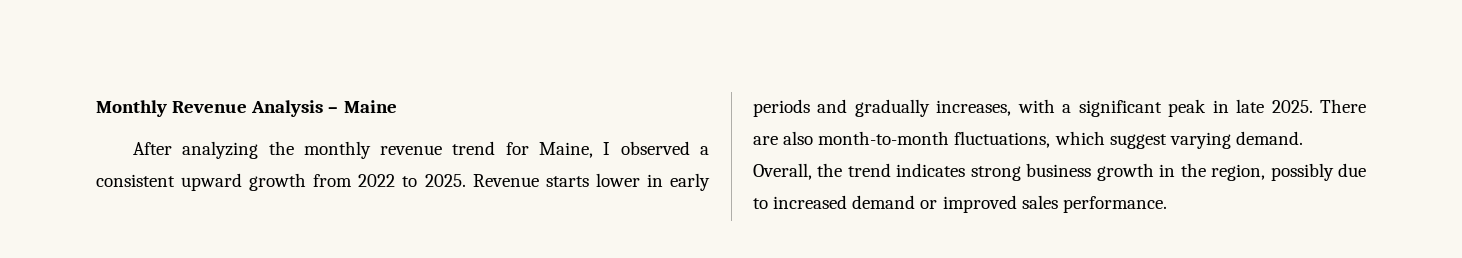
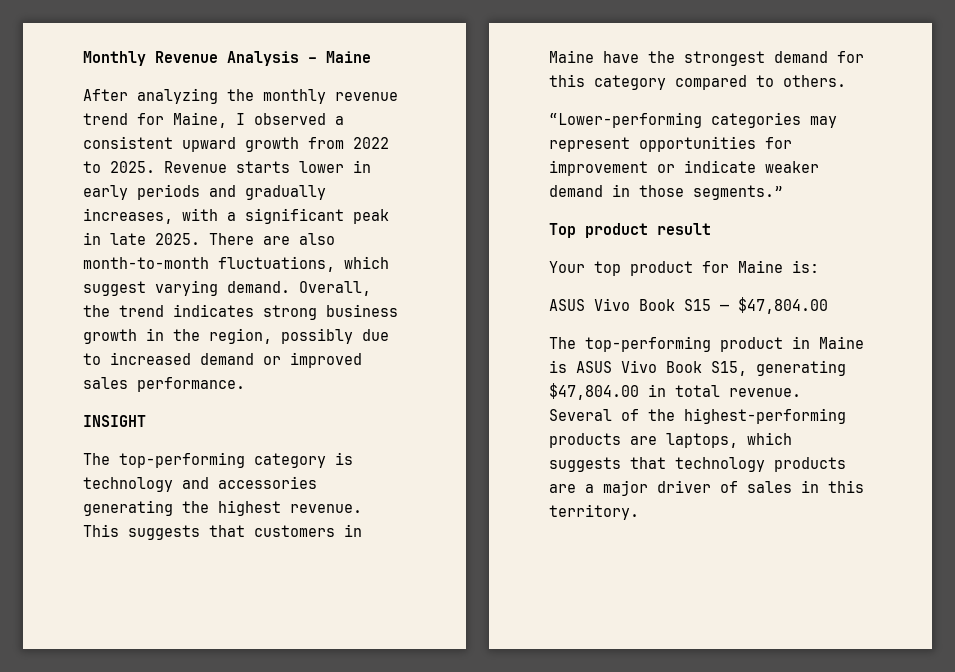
+ INSIGHT
+ The top-performing category is technology and accessories generating the highest revenue. This suggests that customers in Maine have the strongest demand for this category compared to others.
+ “Lower-performing categories may represent opportunities for improvement or indicate weaker demand in those segments.”
+ Top product result
+ Your top product for Maine is:
+ ASUS Vivo Book S15 — $47,804.00
+ The top-performing product in Maine is ASUS Vivo Book S15, generating $47,804.00 in total revenue. Several of the highest-performing products are laptops, which suggests that technology products are a major driver of sales in this territory.

